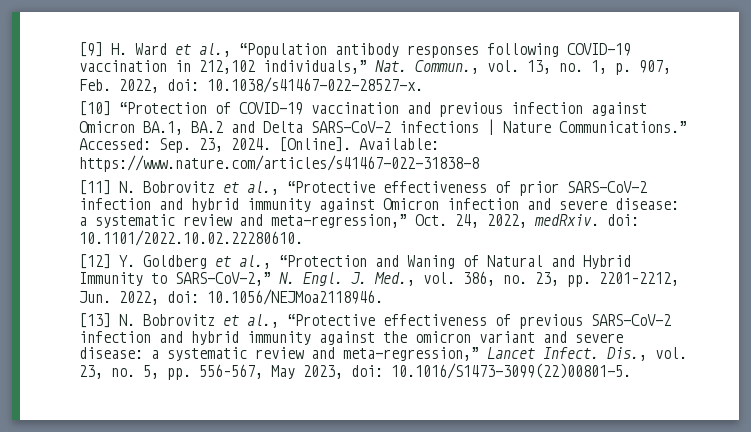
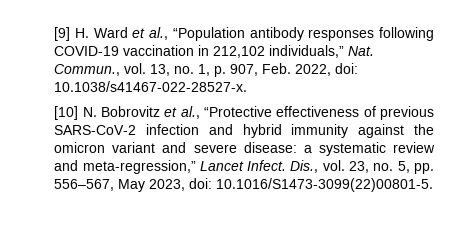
- [10] “Protection of COVID-19 vaccination and previous infection against Omicron BA.1, BA.2 and Delta SARS-CoV-2 infections | Nature Communications.” Accessed: Sep. 23, 2024. [Online]. Available: https://www.nature.com/articles/s41467-022-31838-8
- [11] N. Bobrovitz et al., “Protective effectiveness of prior SARS-CoV-2 infection and hybrid immunity against Omicron infection and severe disease: a systematic review and meta-regression,” Oct. 24, 2022, medRxiv. doi: 10.1101/2022.10.02.22280610.
- [12] Y. Goldberg et al., “Protection and Waning of Natural and Hybrid Immunity to SARS-CoV-2,” N. Engl. J. Med., vol. 386, no. 23, pp. 2201–2212, Jun. 2022, doi: 10.1056/NEJMoa2118946.
- [13] N. Bobrovitz et al., “Protective effectiveness of previous SARS-CoV-2 infection and hybrid immunity against the omicron variant and severe disease: a systematic review and meta-regression,” Lancet Infect.
+ [10] N. Bobrovitz et al., “Protective effectiveness of previous SARS-CoV-2 infection and hybrid immunity against the omicron variant and severe disease: a systematic review and meta-regression,” Lancet Infect.

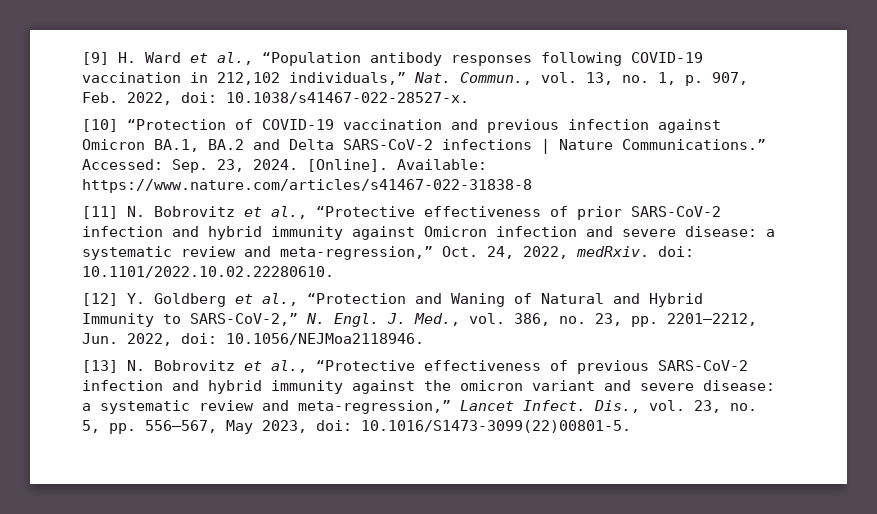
- [10] N. Bobrovitz et al., “Protective effectiveness of previous SARS-CoV-2 infection and hybrid immunity against the omicron variant and severe disease: a systematic review and meta-regression,” Lancet Infect.
+ [10] “Protection of COVID-19 vaccination and previous infection against Omicron BA.1, BA.2 and Delta SARS-CoV-2 infections | Nature Communications.” Accessed: Sep. 23, 2024. [Online]. Available: https://www.nature.com/articles/s41467-022-31838-8
+ [11] N. Bobrovitz et al., “Protective effectiveness of prior SARS-CoV-2 infection and hybrid immunity against Omicron infection and severe disease: a systematic review and meta-regression,” Oct. 24, 2022, medRxiv. doi: 10.1101/2022.10.02.22280610.
+ [12] Y. Goldberg et al., “Protection and Waning of Natural and Hybrid Immunity to SARS-CoV-2,” N. Engl. J. Med., vol. 386, no. 23, pp. 2201–2212, Jun. 2022, doi: 10.1056/NEJMoa2118946.
+ [13] N. Bobrovitz et al., “Protective effectiveness of previous SARS-CoV-2 infection and hybrid immunity against the omicron variant and severe disease: a systematic review and meta-regression,” Lancet Infect.

